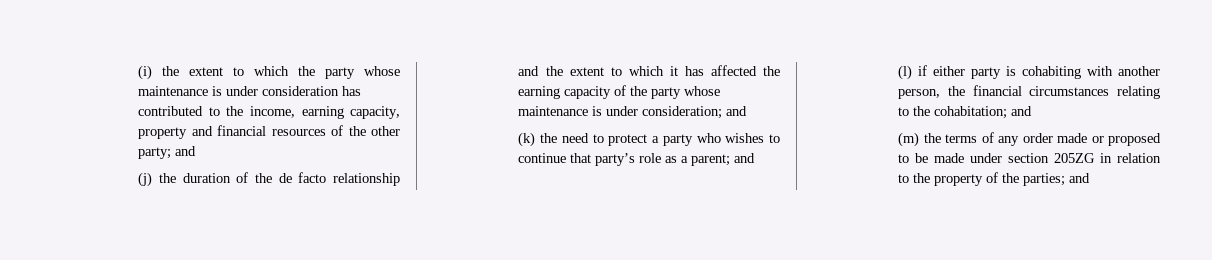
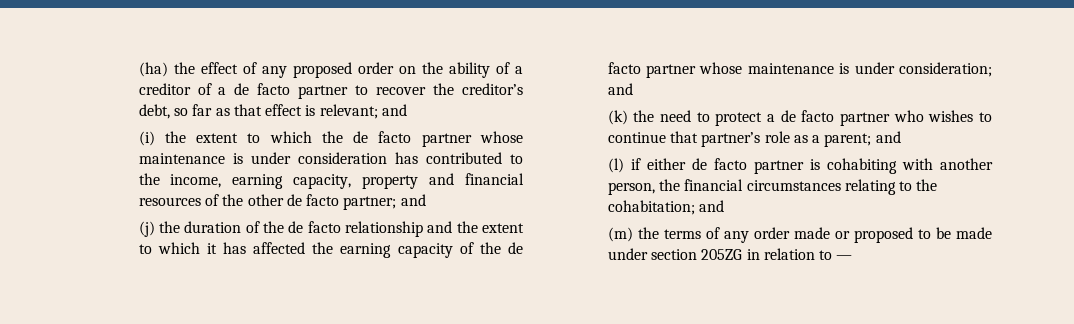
+ (ha) the effect of any proposed order on the ability of a creditor of a de facto partner to recover the creditor’s debt, so far as that effect is relevant; and
- (i) the extent to which the party whose maintenance is under consideration has contributed to the income, earning capacity, property and financial resources of the other party; and
+ (i) the extent to which the de facto partner whose maintenance is under consideration has contributed to the income, earning capacity, property and financial resources of the other de facto partner; and
- (j) the duration of the de facto relationship and the extent to which it has affected the earning capacity of the party whose maintenance is under consideration; and
+ (j) the duration of the de facto relationship and the extent to which it has affected the earning capacity of the de facto partner whose maintenance is under consideration; and
- (k) the need to protect a party who wishes to continue that party’s role as a parent; and
+ (k) the need to protect a de facto partner who wishes to continue that partner’s role as a parent; and
- (l) if either party is cohabiting with another person, the financial circumstances relating to the cohabitation; and
+ (l) if either de facto partner is cohabiting with another person, the financial circumstances relating to the cohabitation; and
- (m) the terms of any order made or proposed to be made under section 205ZG in relation to the property of the parties; and
+ (m) the terms of any order made or proposed to be made under section 205ZG in relation to —

